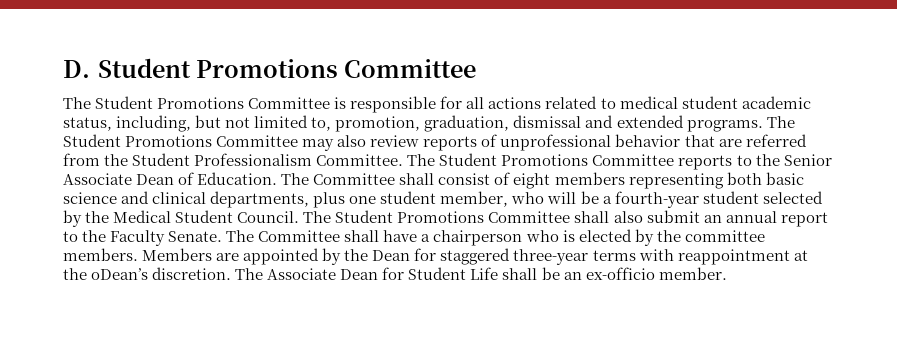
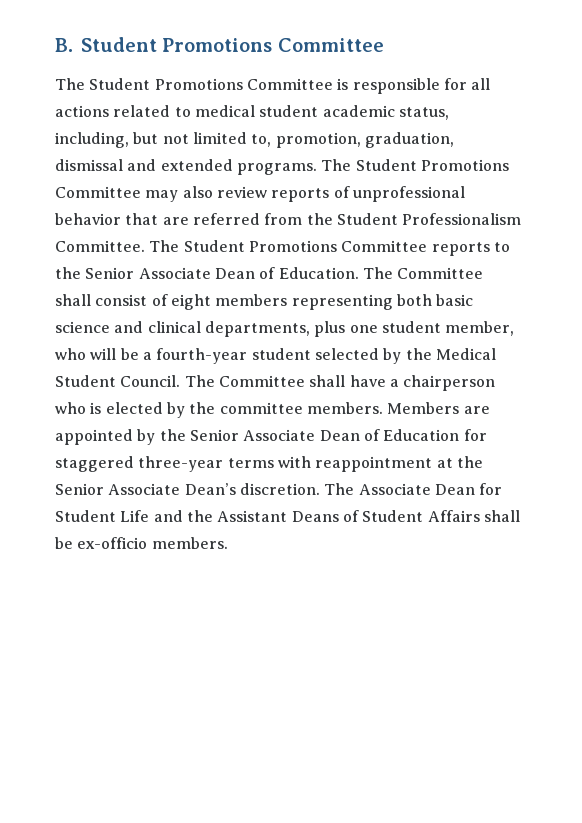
- D. Student Promotions Committee
+ B. Student Promotions Committee
- The Student Promotions Committee shall also submit an annual report to the Faculty Senate. The Committee shall have a chairperson who is elected by the committee members.
+ The Committee shall have a chairperson who is elected by the committee members.
- Members are appointed by the Dean for staggered three-year terms with reappointment at the oDean’s discretion.
+ Members are appointed by the Senior Associate Dean of Education for staggered three-year terms with reappointment at the Senior Associate Dean’s discretion.
- The Associate Dean for Student Life shall be an ex-officio member.
+ The Associate Dean for Student Life and the Assistant Deans of Student Affairs shall be ex-officio members.

